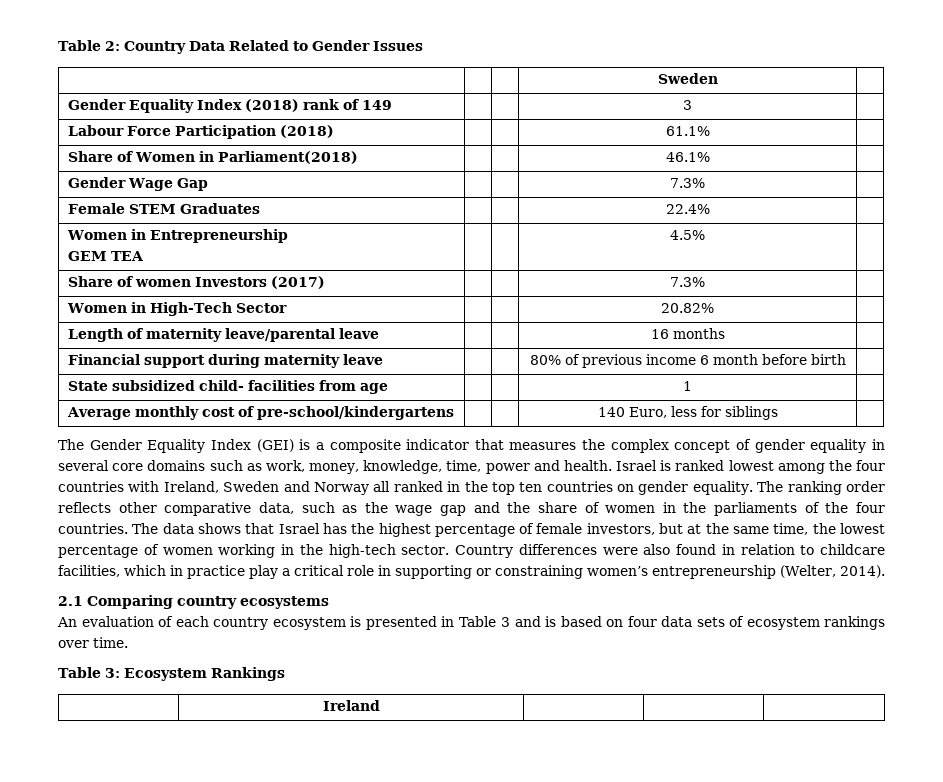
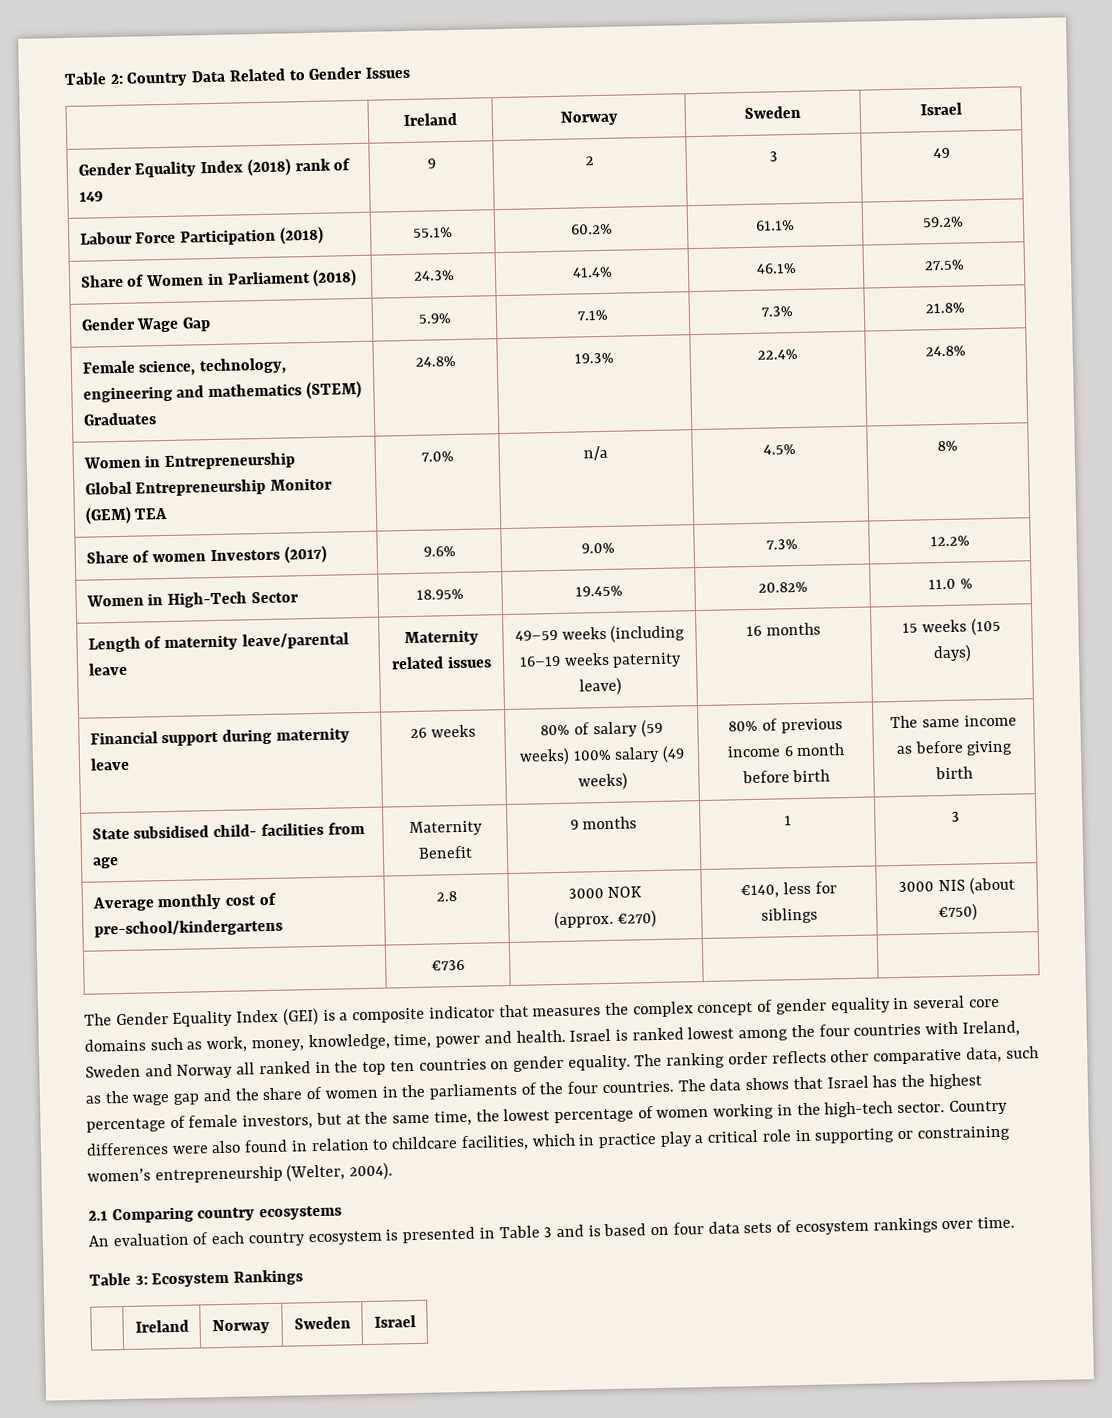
  Table 2: Country Data Related to Gender Issues
- | | | Sweden |
+ | Ireland | Norway | Sweden | Israel
- Gender Equality Index (2018) rank of 149 | | | 3 |
+ Gender Equality Index (2018) rank of 149 | 9 | 2 | 3 | 49
- Labour Force Participation (2018) | | | 61.1% |
+ Labour Force Participation (2018) | 55.1% | 60.2% | 61.1% | 59.2%
- Share of Women in Parliament(2018) | | | 46.1% |
+ Share of Women in Parliament (2018) | 24.3% | 41.4% | 46.1% | 27.5%
- Gender Wage Gap | | | 7.3% |
+ Gender Wage Gap | 5.9% | 7.1% | 7.3% | 21.8%
- Female STEM Graduates | | | 22.4% |
+ Female science, technology, engineering and mathematics (STEM) Graduates | 24.8% | 19.3% | 22.4% | 24.8%
  Women in Entrepreneurship
- GEM TEA | | | 4.5% |
+ Global Entrepreneurship Monitor (GEM) TEA | 7.0% | n/a | 4.5% | 8%
- Share of women Investors (2017) | | | 7.3% |
+ Share of women Investors (2017) | 9.6% | 9.0% | 7.3% | 12.2%
- Women in High-Tech Sector | | | 20.82% |
+ Women in High-Tech Sector | 18.95% | 19.45% | 20.82% | 11.0 %
- Length of maternity leave/parental leave | | | 16 months |
+ Length of maternity leave/parental leave | Maternity related issues | 49–59 weeks (including 16–19 weeks paternity leave) | 16 months | 15 weeks (105 days)
- Financial support during maternity leave | | | 80% of previous income 6 month before birth |
+ Financial support during maternity leave | 26 weeks | 80% of salary (59 weeks) 100% salary (49 weeks) | 80% of previous income 6 month before birth | The same income as before giving birth
- State subsidized child- facilities from age | | | 1 |
+ State subsidised child- facilities from age | Maternity Benefit | 9 months | 1 | 3
- Average monthly cost of pre-school/kindergartens | | | 140 Euro, less for siblings |
+ Average monthly cost of pre-school/kindergartens | 2.8 | 3000 NOK
+ (approx. €270) | €140, less for siblings | 3000 NIS (about €750)
+ | €736 | | |
- Country differences were also found in relation to childcare facilities, which in practice play a critical role in supporting or constraining women’s entrepreneurship (Welter, 2014).
+ Country differences were also found in relation to childcare facilities, which in practice play a critical role in supporting or constraining women’s entrepreneurship (Welter, 2004).
  Table 3: Ecosystem Rankings
- | Ireland | | |
+ | Ireland | Norway | Sweden | Israel

